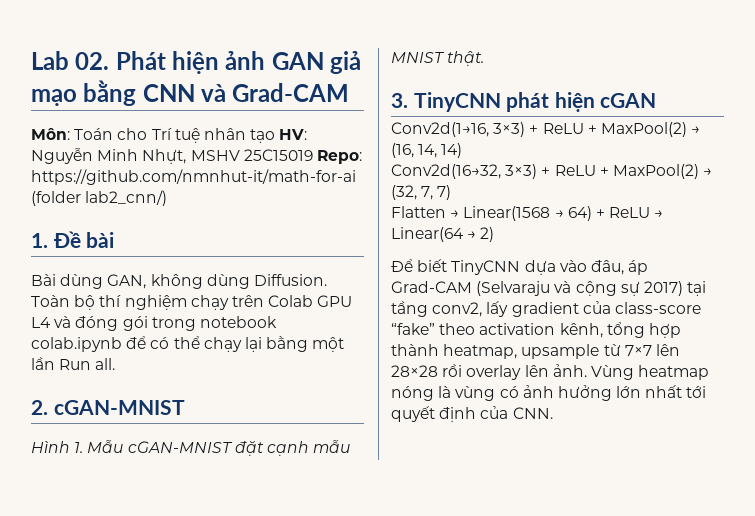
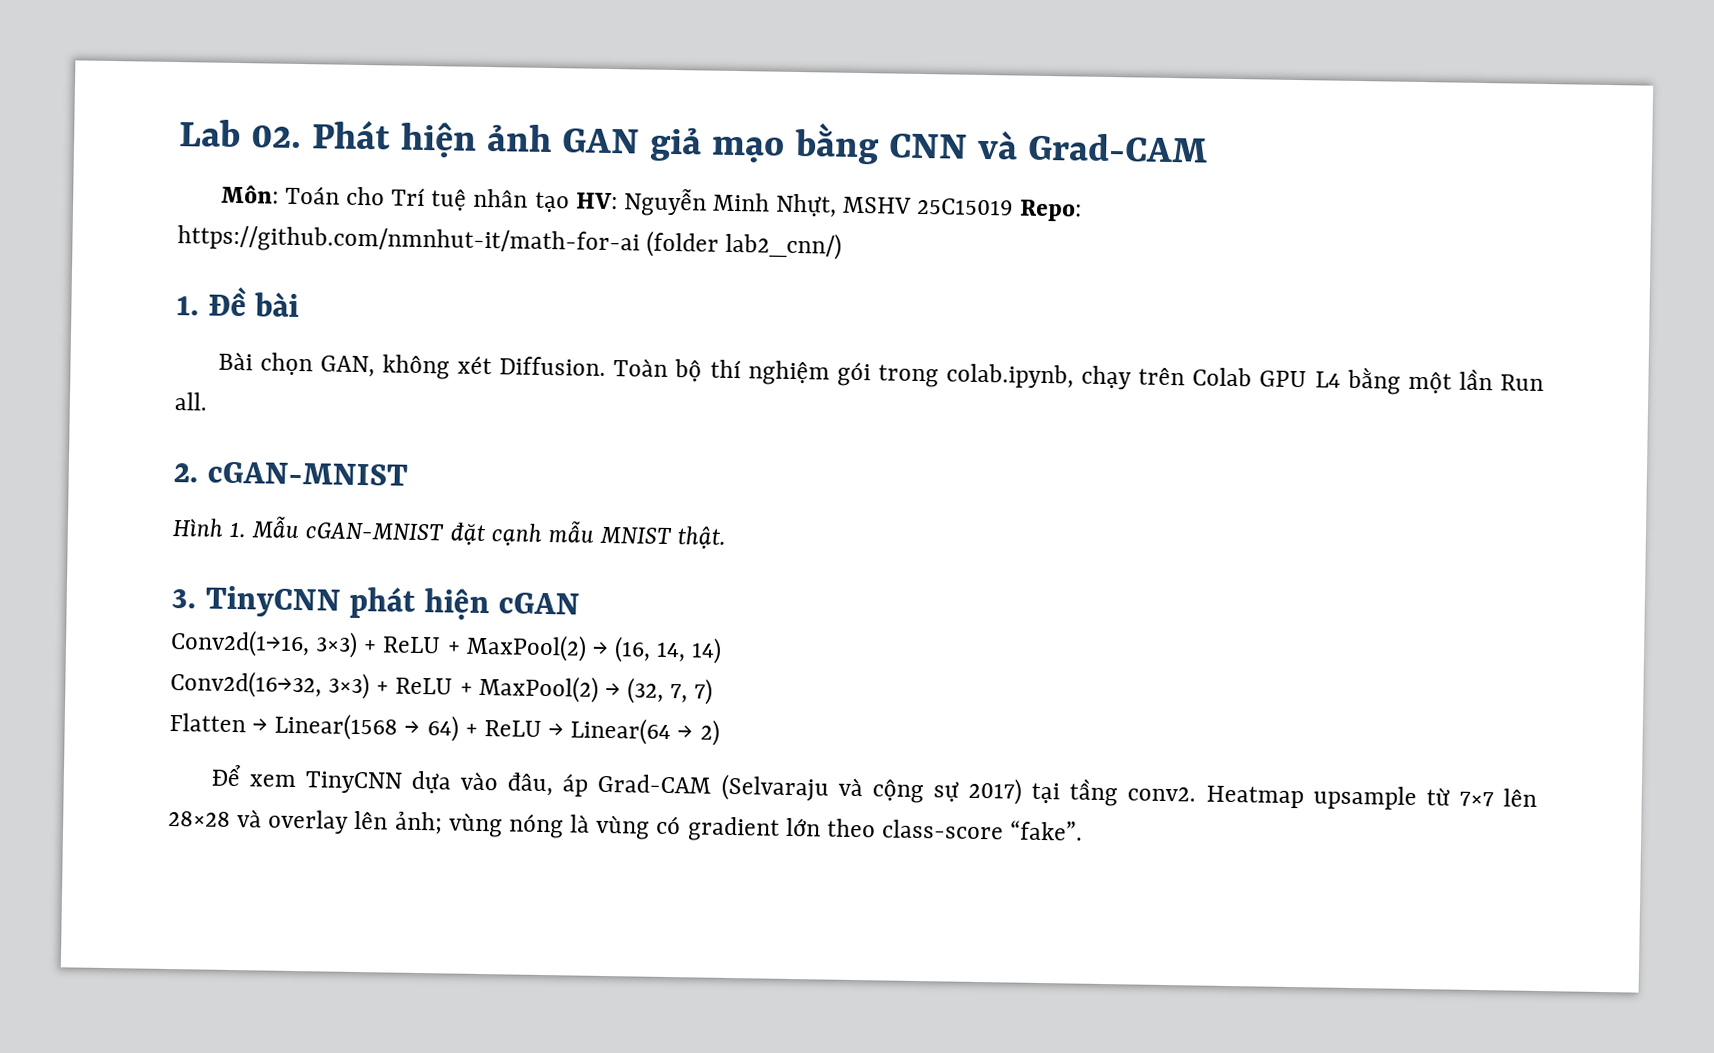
- Bài dùng GAN, không dùng Diffusion.
+ Bài chọn GAN, không xét Diffusion.
- Toàn bộ thí nghiệm chạy trên Colab GPU L4 và đóng gói trong notebook colab.ipynb để có thể chạy lại bằng một lần Run all.
+ Toàn bộ thí nghiệm gói trong colab.ipynb, chạy trên Colab GPU L4 bằng một lần Run all.
- Để biết TinyCNN dựa vào đâu, áp Grad-CAM (Selvaraju và cộng sự 2017) tại tầng conv2, lấy gradient của class-score “fake” theo activation kênh, tổng hợp thành heatmap, upsample từ 7×7 lên 28×28 rồi overlay lên ảnh. Vùng heatmap nóng là vùng có ảnh hưởng lớn nhất tới quyết định của CNN.
+ Để xem TinyCNN dựa vào đâu, áp Grad-CAM (Selvaraju và cộng sự 2017) tại tầng conv2. Heatmap upsample từ 7×7 lên 28×28 và overlay lên ảnh; vùng nóng là vùng có gradient lớn theo class-score “fake”.

